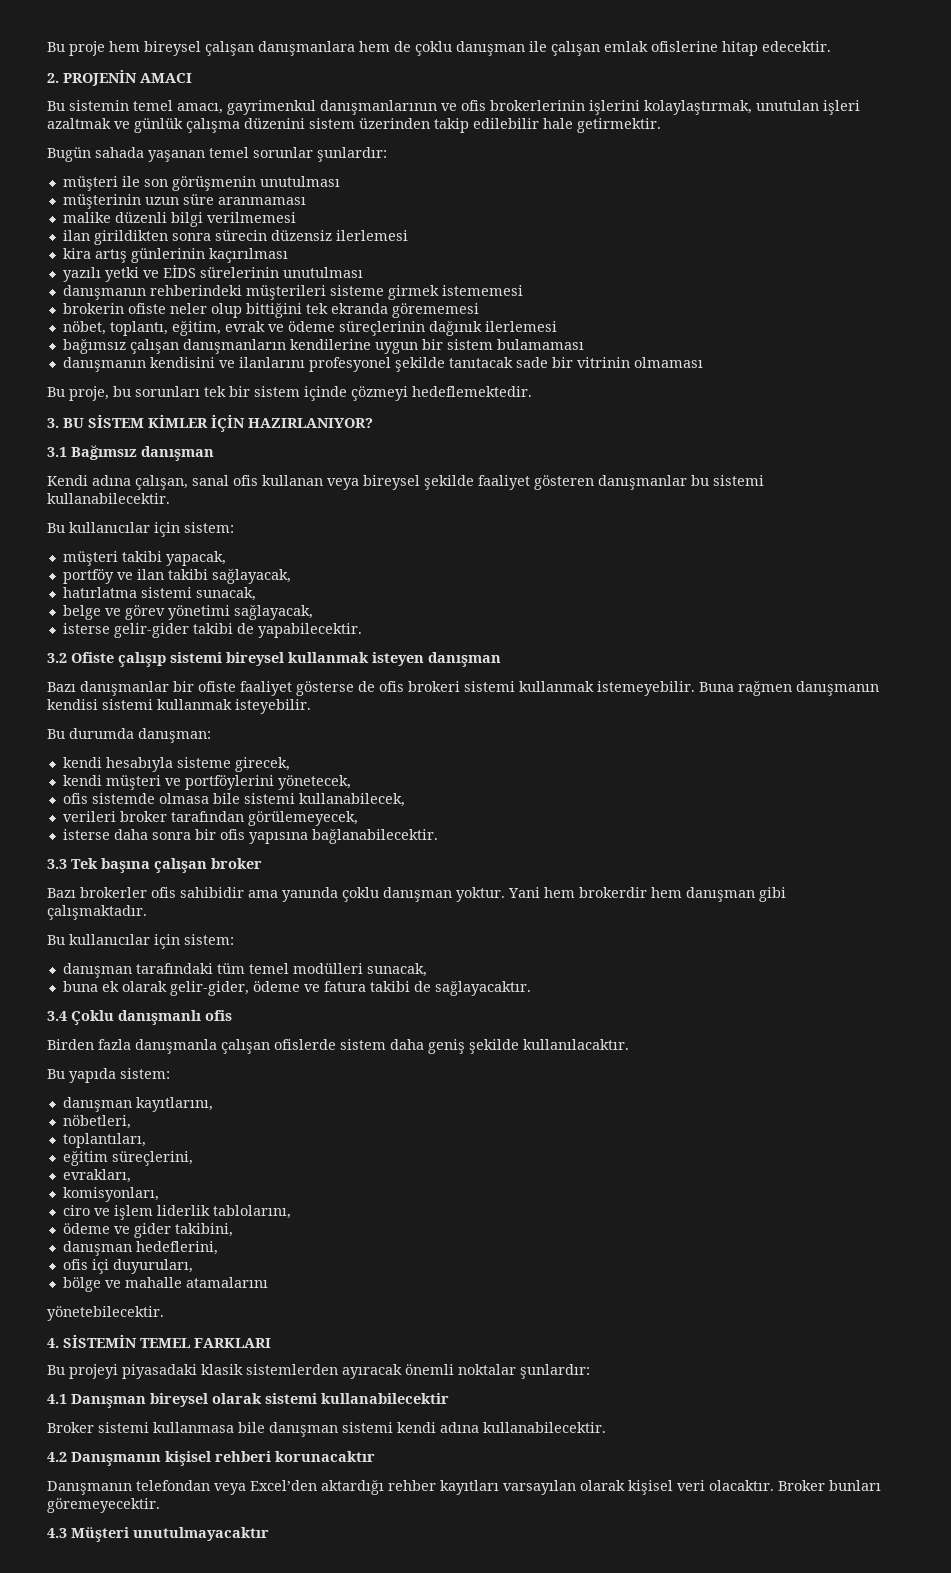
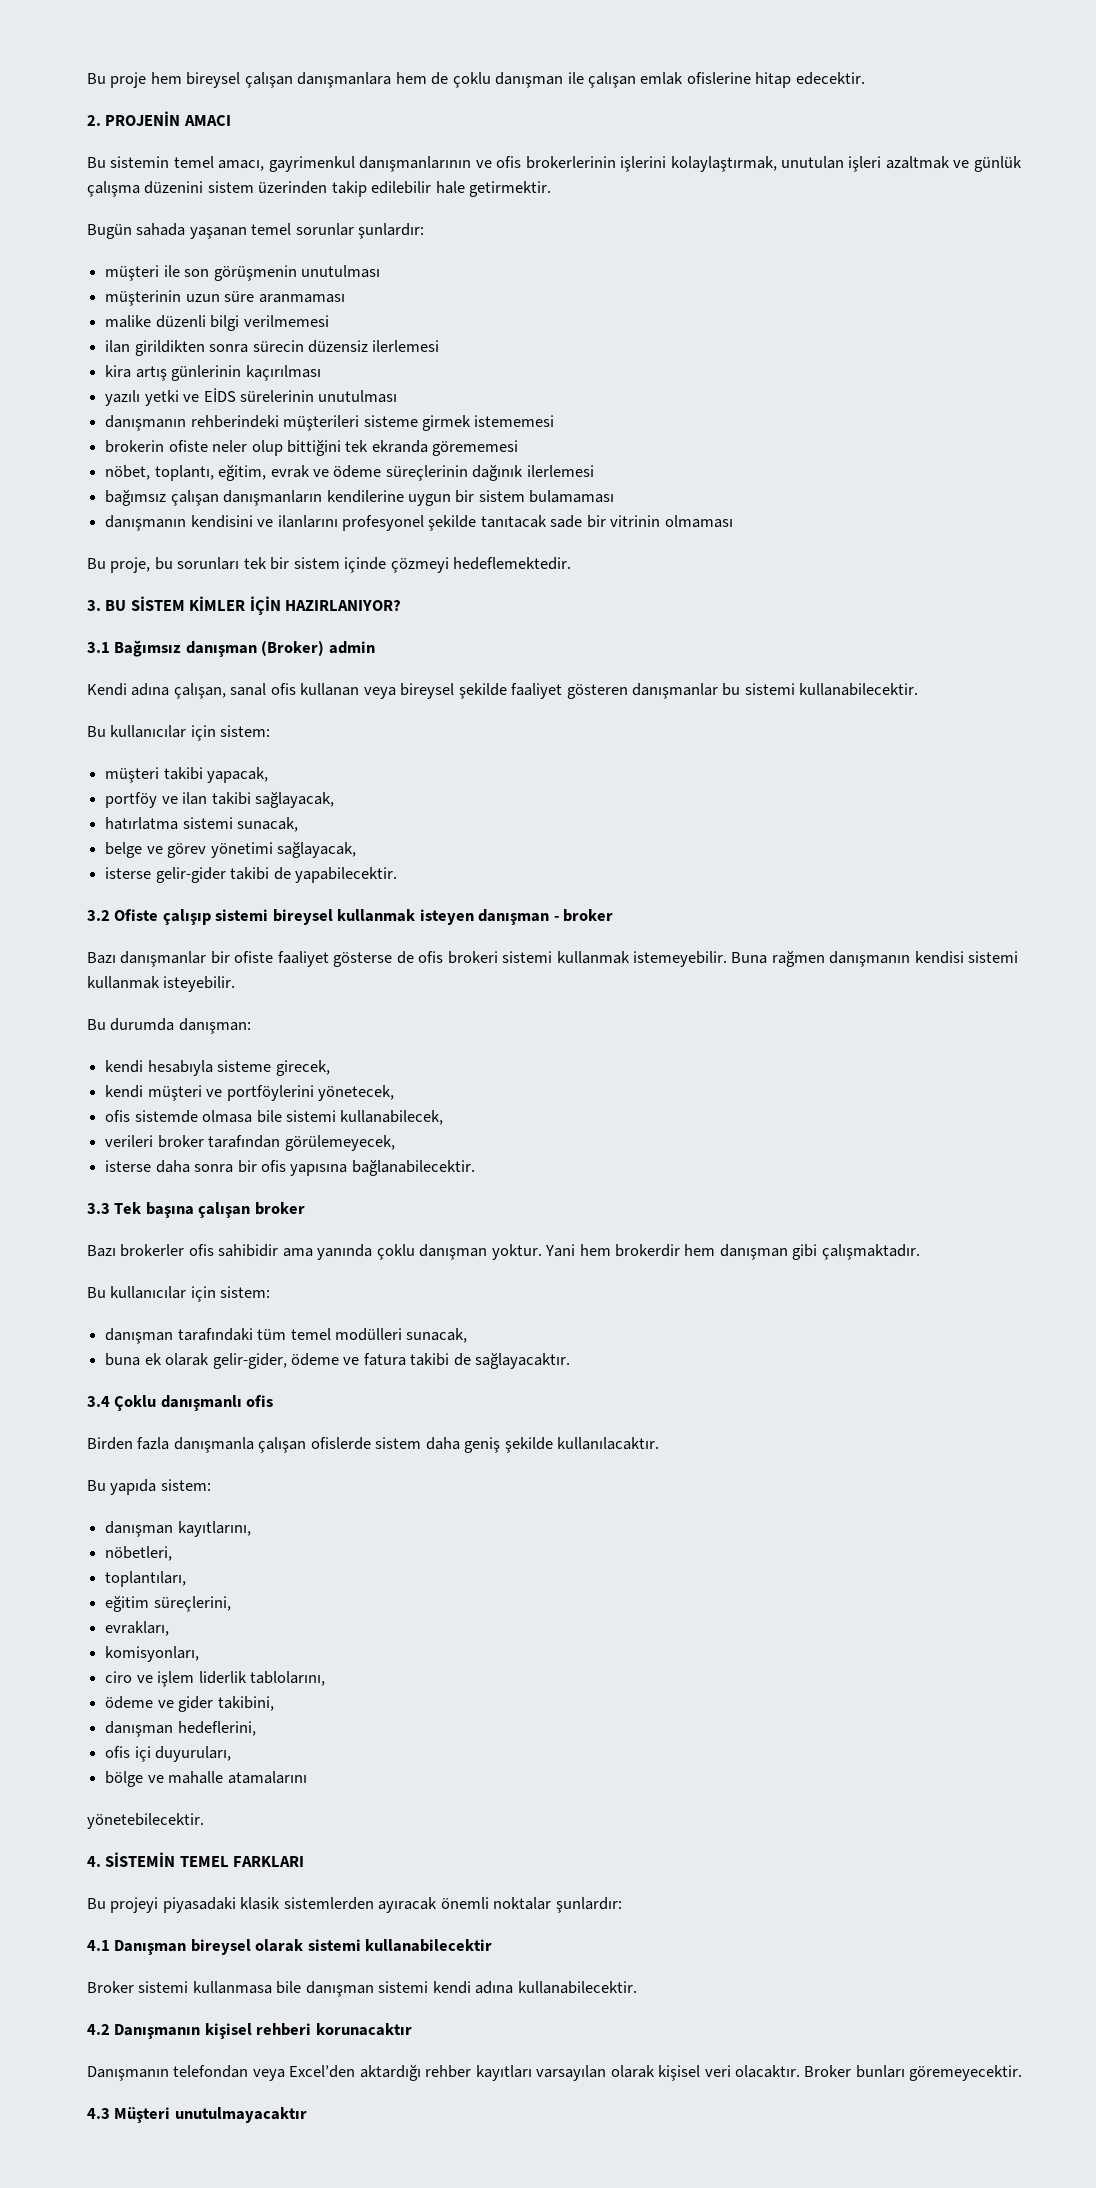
- 3.1 Bağımsız danışman
+ 3.1 Bağımsız danışman (Broker) admin
- 3.2 Ofiste çalışıp sistemi bireysel kullanmak isteyen danışman
+ 3.2 Ofiste çalışıp sistemi bireysel kullanmak isteyen danışman - broker

